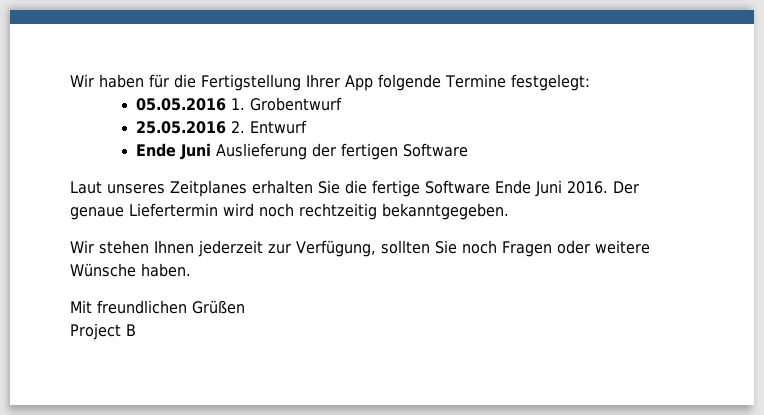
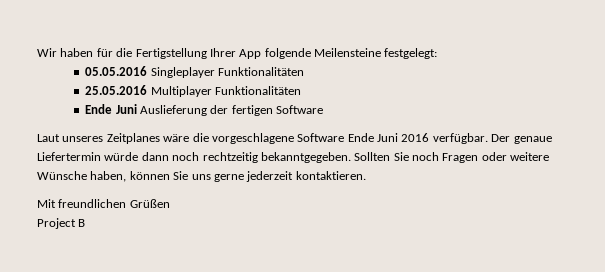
- Wir haben für die Fertigstellung Ihrer App folgende Termine festgelegt:
+ Wir haben für die Fertigstellung Ihrer App folgende Meilensteine festgelegt:
- 05.05.2016 1. Grobentwurf
+ 05.05.2016 Singleplayer Funktionalitäten
- 25.05.2016 2. Entwurf
+ 25.05.2016 Multiplayer Funktionalitäten
- Laut unseres Zeitplanes erhalten Sie die fertige Software Ende Juni 2016.
+ Laut unseres Zeitplanes wäre die vorgeschlagene Software Ende Juni 2016 verfügbar.
- Der genaue Liefertermin wird noch rechtzeitig bekanntgegeben.
- Wir stehen Ihnen jederzeit zur Verfügung, sollten Sie noch Fragen oder weitere Wünsche haben.
+ Der genaue Liefertermin würde dann noch rechtzeitig bekanntgegeben. Sollten Sie noch Fragen oder weitere Wünsche haben, können Sie uns gerne jederzeit kontaktieren.

